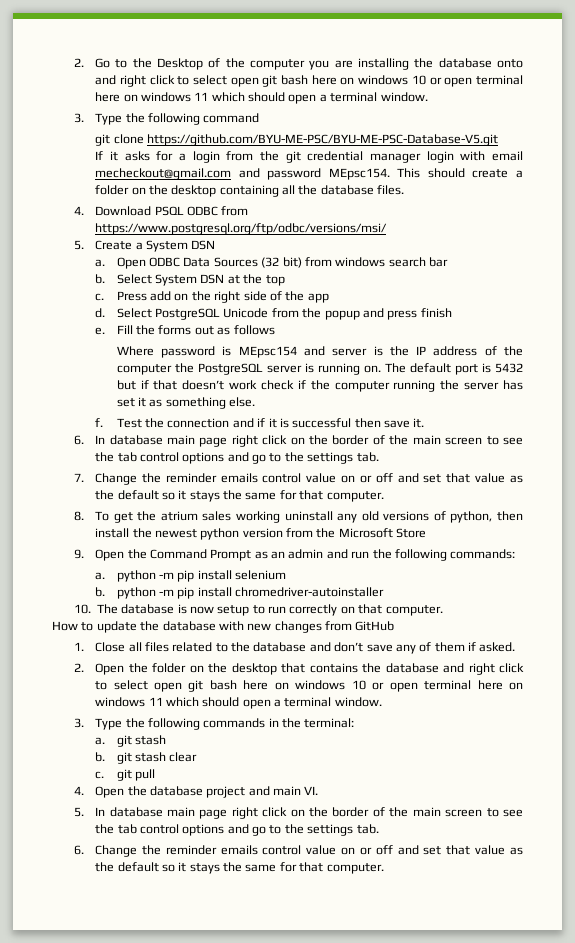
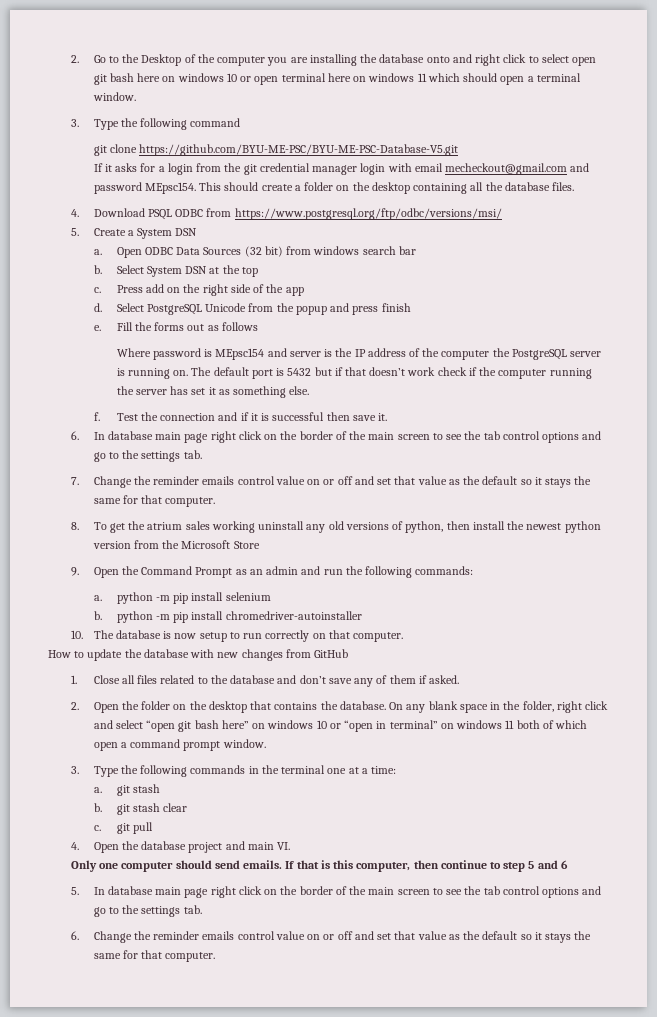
- 2. Open the folder on the desktop that contains the database and right click to select open git bash here on windows 10 or open terminal here on windows 11 which should open a terminal window.
+ 2. Open the folder on the desktop that contains the database. On any blank space in the folder, right click and select “open git bash here” on windows 10 or “open in terminal” on windows 11 both of which open a command prompt window.
- 3. Type the following commands in the terminal:
+ 3. Type the following commands in the terminal one at a time:
+ Only one computer should send emails. If that is this computer, then continue to step 5 and 6

